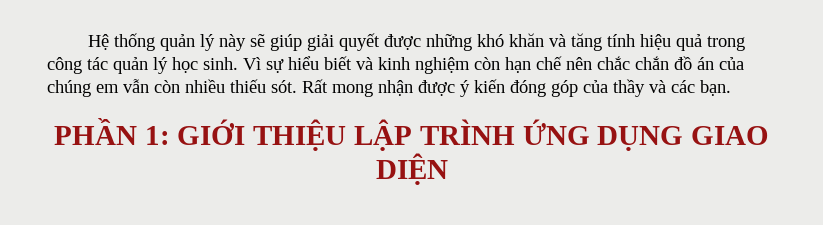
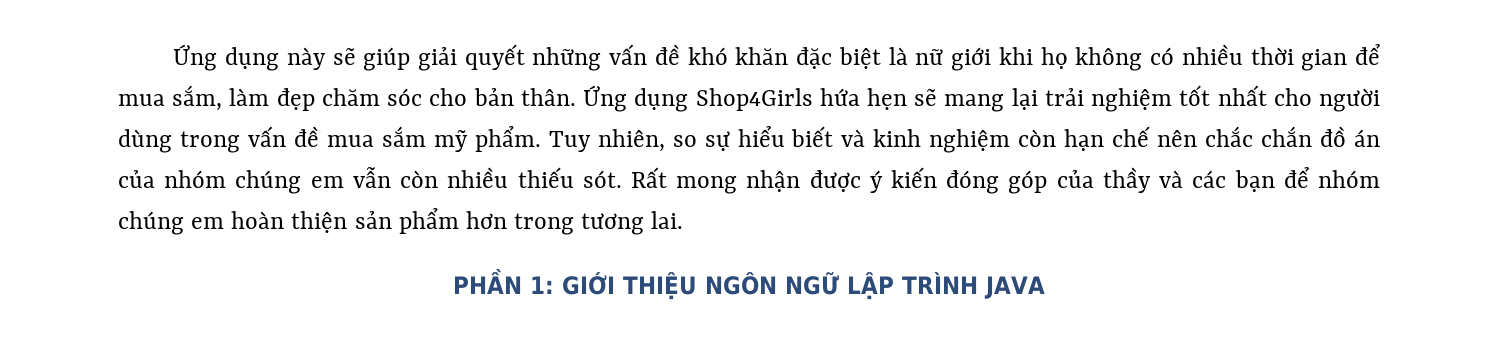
- Hệ thống quản lý này sẽ giúp giải quyết được những khó khăn và tăng tính hiệu quả trong công tác quản lý học sinh. Vì sự hiểu biết và kinh nghiệm còn hạn chế nên chắc chắn đồ án của chúng em vẫn còn nhiều thiếu sót.
+ Ứng dụng này sẽ giúp giải quyết những vấn đề khó khăn đặc biệt là nữ giới khi họ không có nhiều thời gian để mua sắm, làm đẹp chăm sóc cho bản thân. Ứng dụng Shop4Girls hứa hẹn sẽ mang lại trải nghiệm tốt nhất cho người dùng trong vấn đề mua sắm mỹ phẩm. Tuy nhiên, so sự hiểu biết và kinh nghiệm còn hạn chế nên chắc chắn đồ án của nhóm chúng em vẫn còn nhiều thiếu sót.
- Rất mong nhận được ý kiến đóng góp của thầy và các bạn.
- PHẦN 1: GIỚI THIỆU LẬP TRÌNH ỨNG DỤNG GIAO DIỆN
+ Rất mong nhận được ý kiến đóng góp của thầy và các bạn để nhóm chúng em hoàn thiện sản phẩm hơn trong tương lai.
+ PHẦN 1: GIỚI THIỆU NGÔN NGỮ LẬP TRÌNH JAVA

